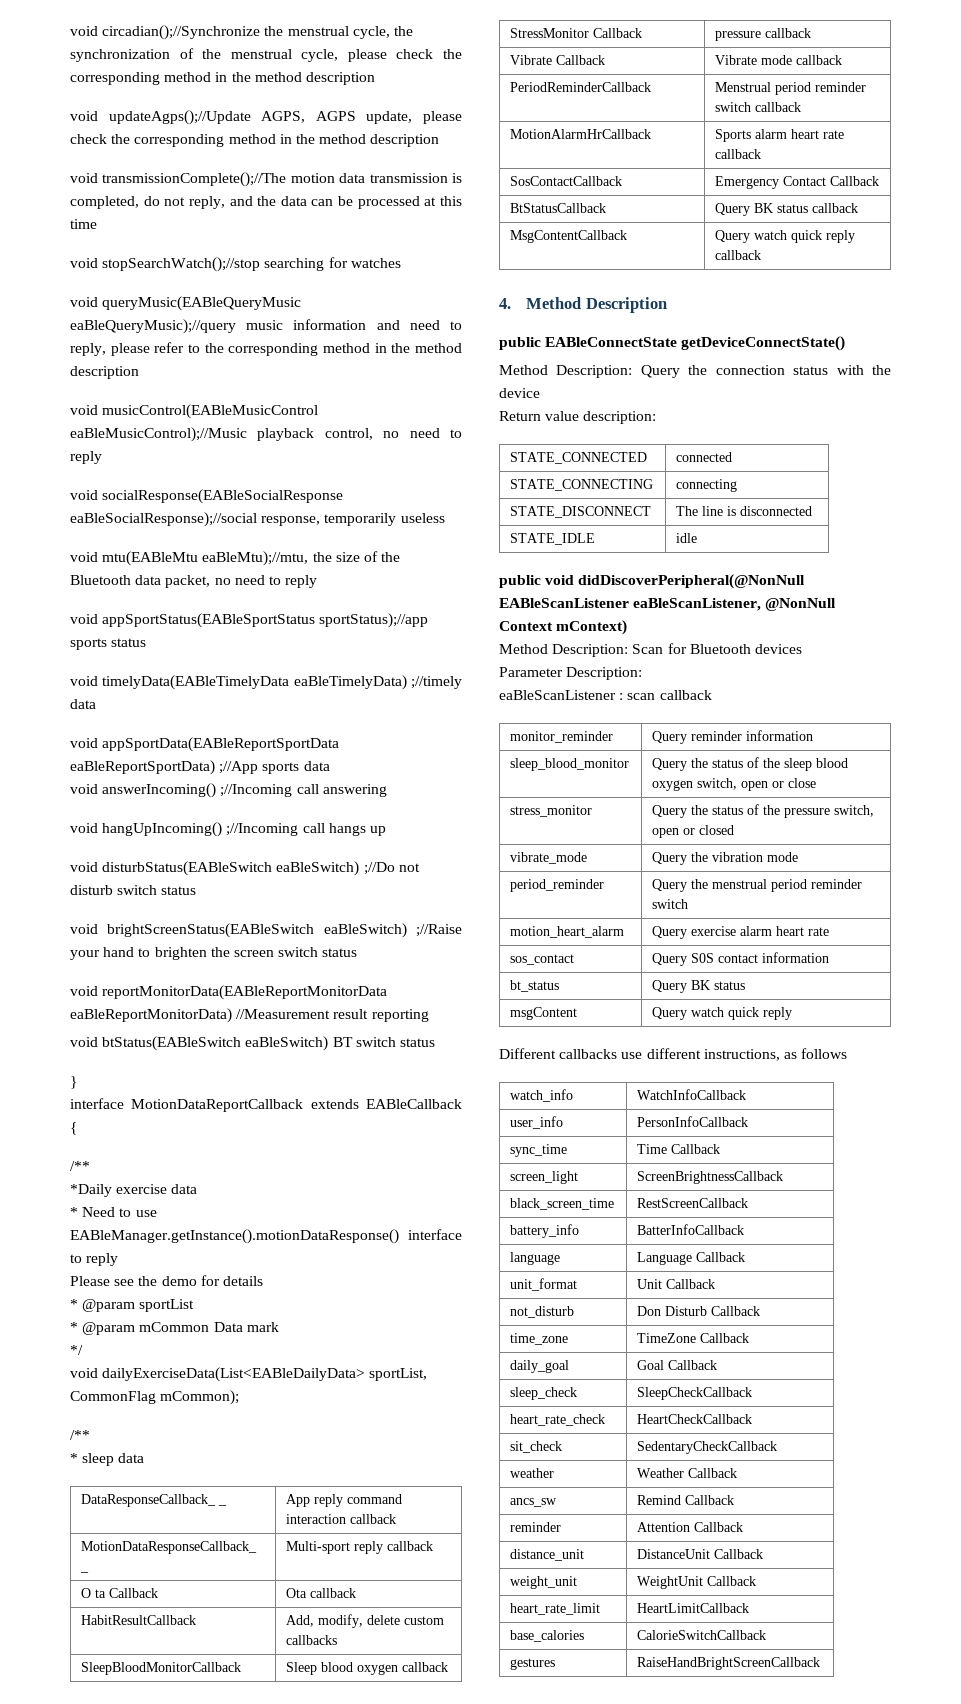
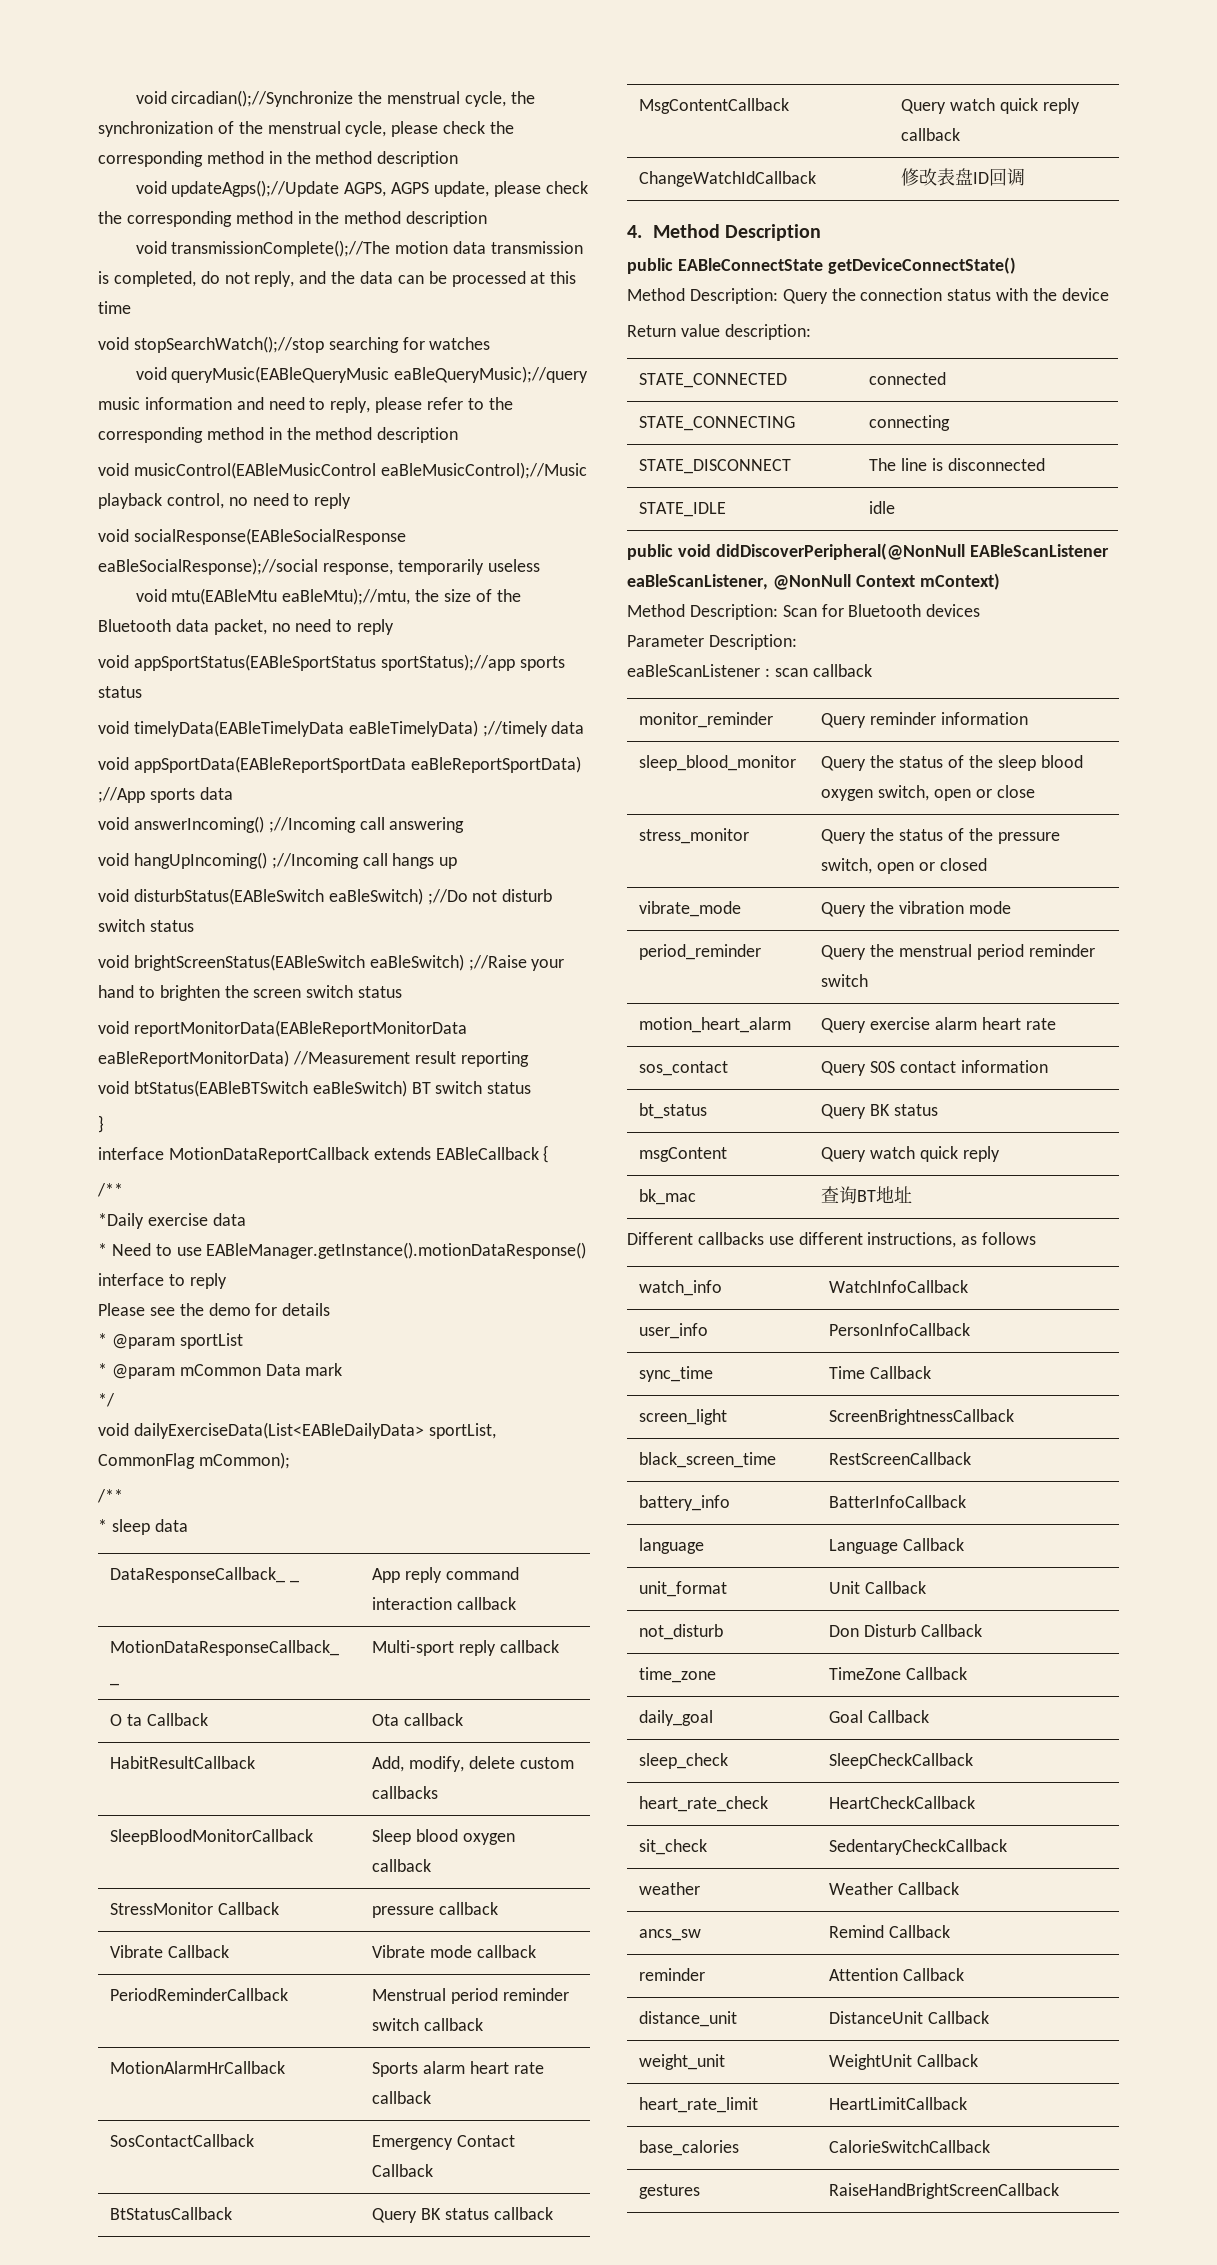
- void btStatus(EABleSwitch eaBleSwitch) BT switch status
+ void btStatus(EABleBTSwitch eaBleSwitch) BT switch status
+ ChangeWatchIdCallback | 修改表盘ID回调
+ bk_mac | 查询BT地址

